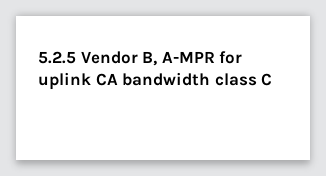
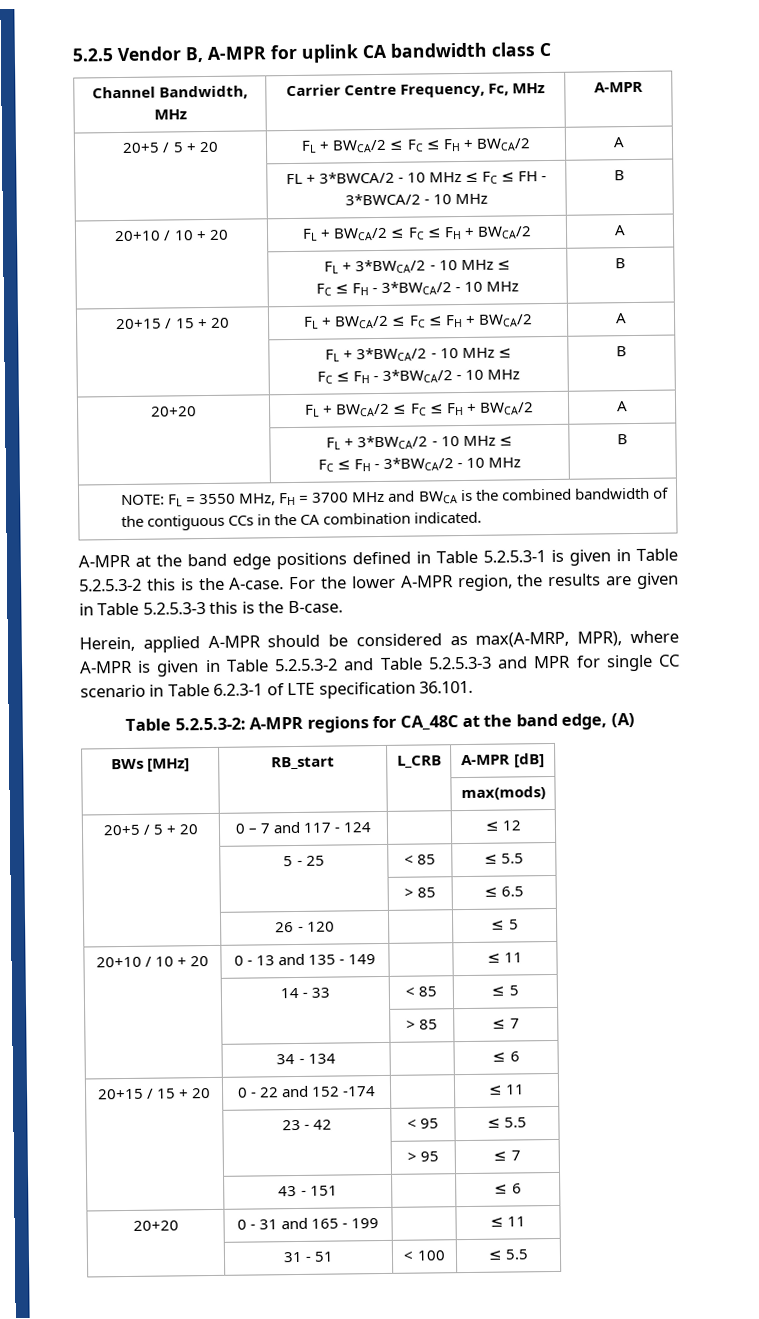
+ Channel Bandwidth, MHz | Carrier Centre Frequency, Fc, MHz | A-MPR
+ 20+5 / 5 + 20 | FL + BWCA/2 ≤ FC ≤ FH + BWCA/2 | A
+ | FL + 3*BWCA/2 - 10 MHz ≤ FC ≤ FH - 3*BWCA/2 - 10 MHz | B
+ 20+10 / 10 + 20 | FL + BWCA/2 ≤ FC ≤ FH + BWCA/2 | A
+ | FL + 3*BWCA/2 - 10 MHz ≤
+ FC ≤ FH - 3*BWCA/2 - 10 MHz | B
+ 20+15 / 15 + 20 | FL + BWCA/2 ≤ FC ≤ FH + BWCA/2 | A
+ | FL + 3*BWCA/2 - 10 MHz ≤
+ FC ≤ FH - 3*BWCA/2 - 10 MHz | B
+ 20+20 | FL + BWCA/2 ≤ FC ≤ FH + BWCA/2 | A
+ | FL + 3*BWCA/2 - 10 MHz ≤
+ FC ≤ FH - 3*BWCA/2 - 10 MHz | B
+ NOTE: FL = 3550 MHz, FH = 3700 MHz and BWCA is the combined bandwidth of the contiguous CCs in the CA combination indicated.
+ A-MPR at the band edge positions defined in Table 5.2.5.3-1 is given in Table 5.2.5.3-2 this is the A-case. For the lower A-MPR region, the results are given in Table 5.2.5.3-3 this is the B-case.
+ Herein, applied A-MPR should be considered as max(A-MRP, MPR), where A-MPR is given in Table 5.2.5.3-2 and Table 5.2.5.3-3 and MPR for single CC scenario in Table 6.2.3-1 of LTE specification 36.101.
+ Table 5.2.5.3-2: A-MPR regions for CA_48C at the band edge, (A)
+ BWs [MHz] | RB_start | L_CRB | A-MPR [dB]
+ | | | max(mods)
+ 20+5 / 5 + 20 | 0 – 7 and 117 - 124 | | ≤ 12
+ | 5 - 25 | < 85 | ≤ 5.5
+ | | > 85 | ≤ 6.5
+ | 26 - 120 | | ≤ 5
+ 20+10 / 10 + 20 | 0 - 13 and 135 - 149 | | ≤ 11
+ | 14 - 33 | < 85 | ≤ 5
+ | | > 85 | ≤ 7
+ | 34 - 134 | | ≤ 6
+ 20+15 / 15 + 20 | 0 - 22 and 152 -174 | | ≤ 11
+ | 23 - 42 | < 95 | ≤ 5.5
+ | | > 95 | ≤ 7
+ | 43 - 151 | | ≤ 6
+ 20+20 | 0 - 31 and 165 - 199 | | ≤ 11
+ | 31 - 51 | < 100 | ≤ 5.5

